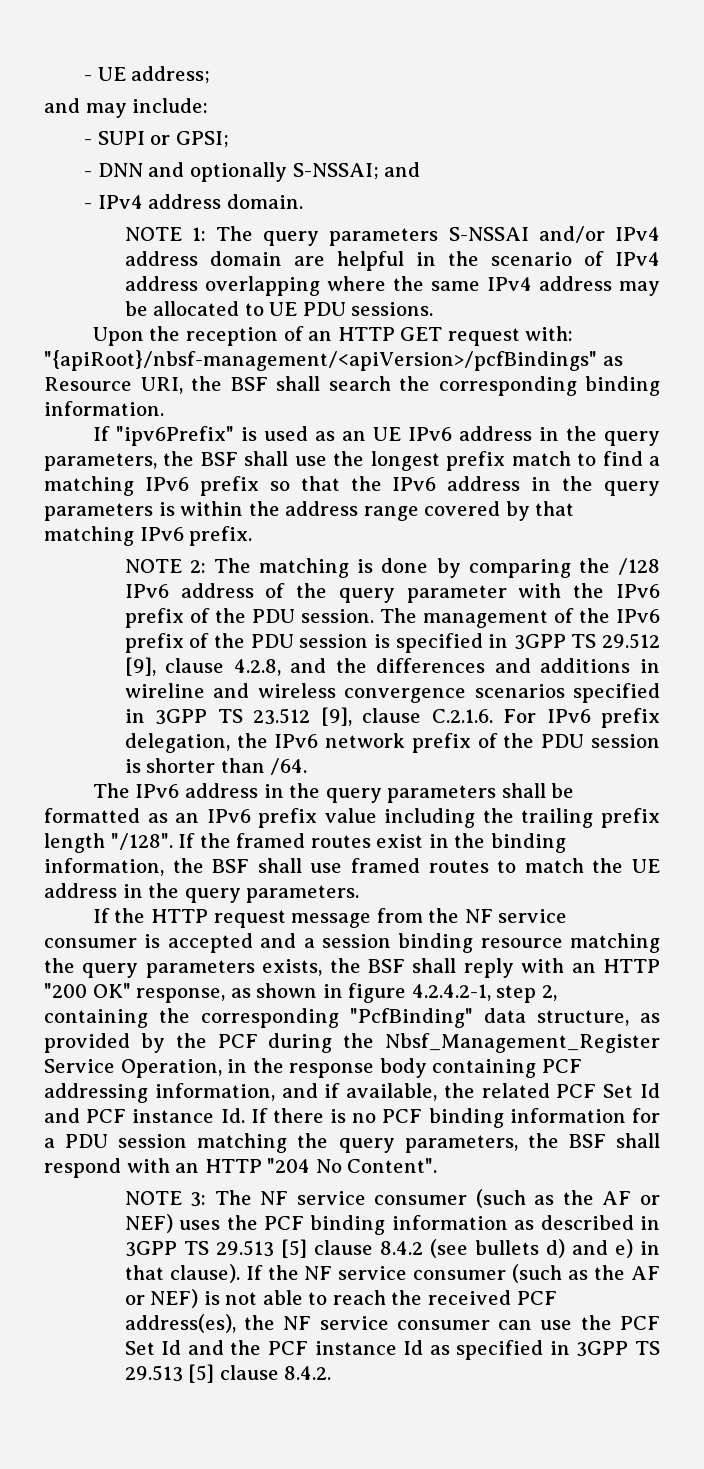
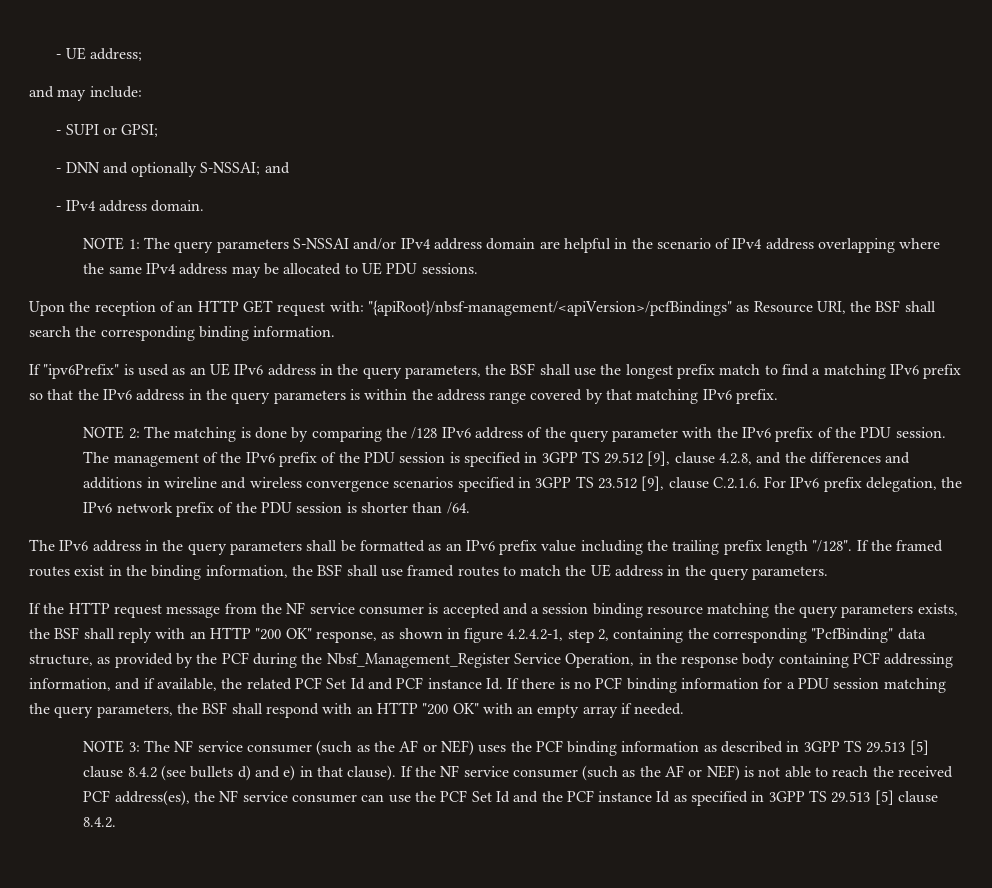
- If the HTTP request message from the NF service consumer is accepted and a session binding resource matching the query parameters exists, the BSF shall reply with an HTTP "200 OK" response, as shown in figure 4.2.4.2-1, step 2, containing the corresponding "PcfBinding" data structure, as provided by the PCF during the Nbsf_Management_Register Service Operation, in the response body containing PCF addressing information, and if available, the related PCF Set Id and PCF instance Id. If there is no PCF binding information for a PDU session matching the query parameters, the BSF shall respond with an HTTP "204 No Content".
+ If the HTTP request message from the NF service consumer is accepted and a session binding resource matching the query parameters exists, the BSF shall reply with an HTTP "200 OK" response, as shown in figure 4.2.4.2-1, step 2, containing the corresponding "PcfBinding" data structure, as provided by the PCF during the Nbsf_Management_Register Service Operation, in the response body containing PCF addressing information, and if available, the related PCF Set Id and PCF instance Id. If there is no PCF binding information for a PDU session matching the query parameters, the BSF shall respond with an HTTP "200 OK" with an empty array if needed.

